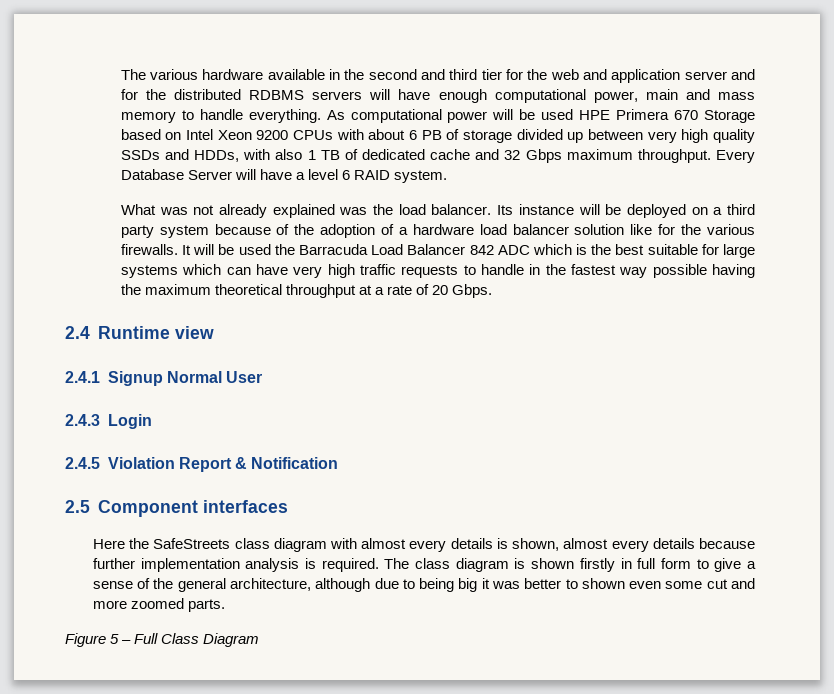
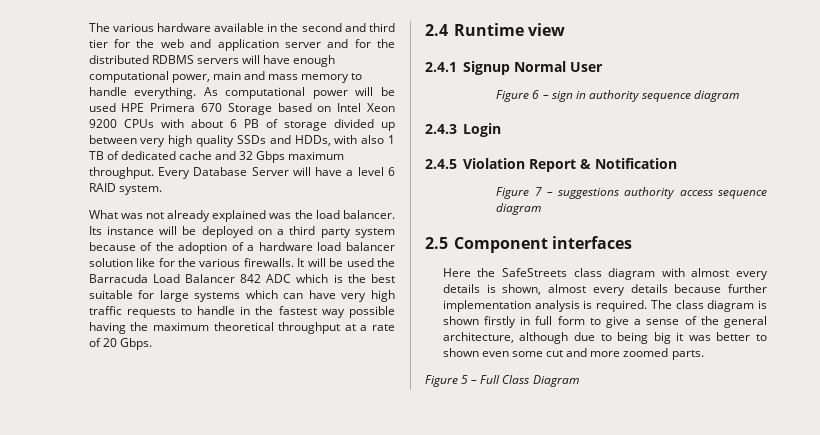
+ Figure 6 – sign in authority sequence diagram
+ Figure 7 – suggestions authority access sequence diagram

